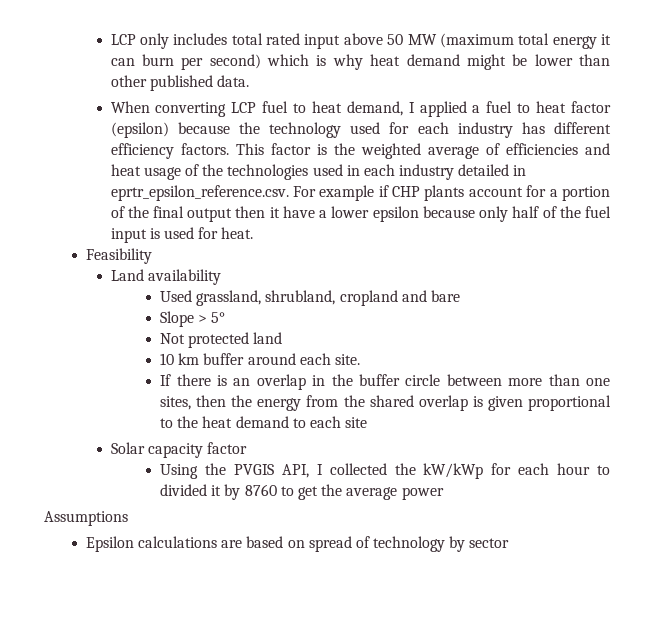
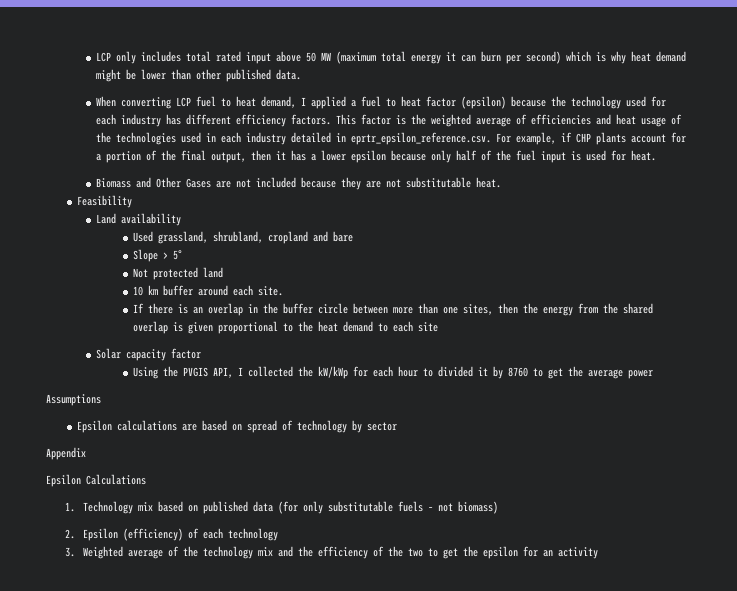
- This factor is the weighted average of efficiencies and heat usage of the technologies used in each industry detailed in eprtr_epsilon_reference.csv. For example if CHP plants account for a portion of the final output then it have a lower epsilon because only half of the fuel input is used for heat.
+ This factor is the weighted average of efficiencies and heat usage of the technologies used in each industry detailed in eprtr_epsilon_reference.csv. For example, if CHP plants account for a portion of the final output, then it has a lower epsilon because only half of the fuel input is used for heat.
+ Biomass and Other Gases are not included because they are not substitutable heat.
+ Appendix
+ Epsilon Calculations
+ 1. Technology mix based on published data (for only substitutable fuels – not biomass)
+ 2. Epsilon (efficiency) of each technology
+ 3. Weighted average of the technology mix and the efficiency of the two to get the epsilon for an activity

